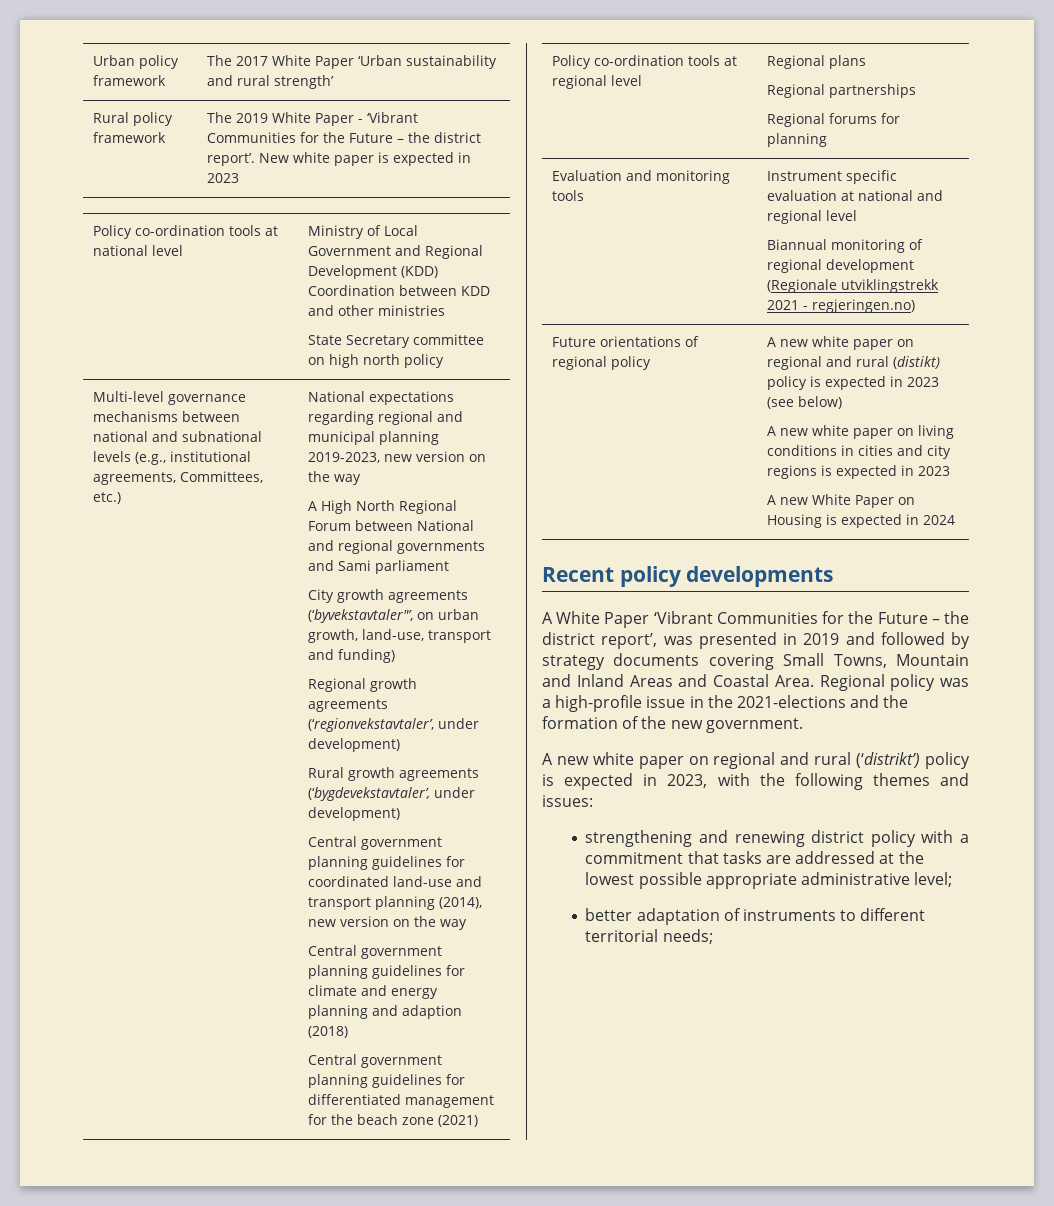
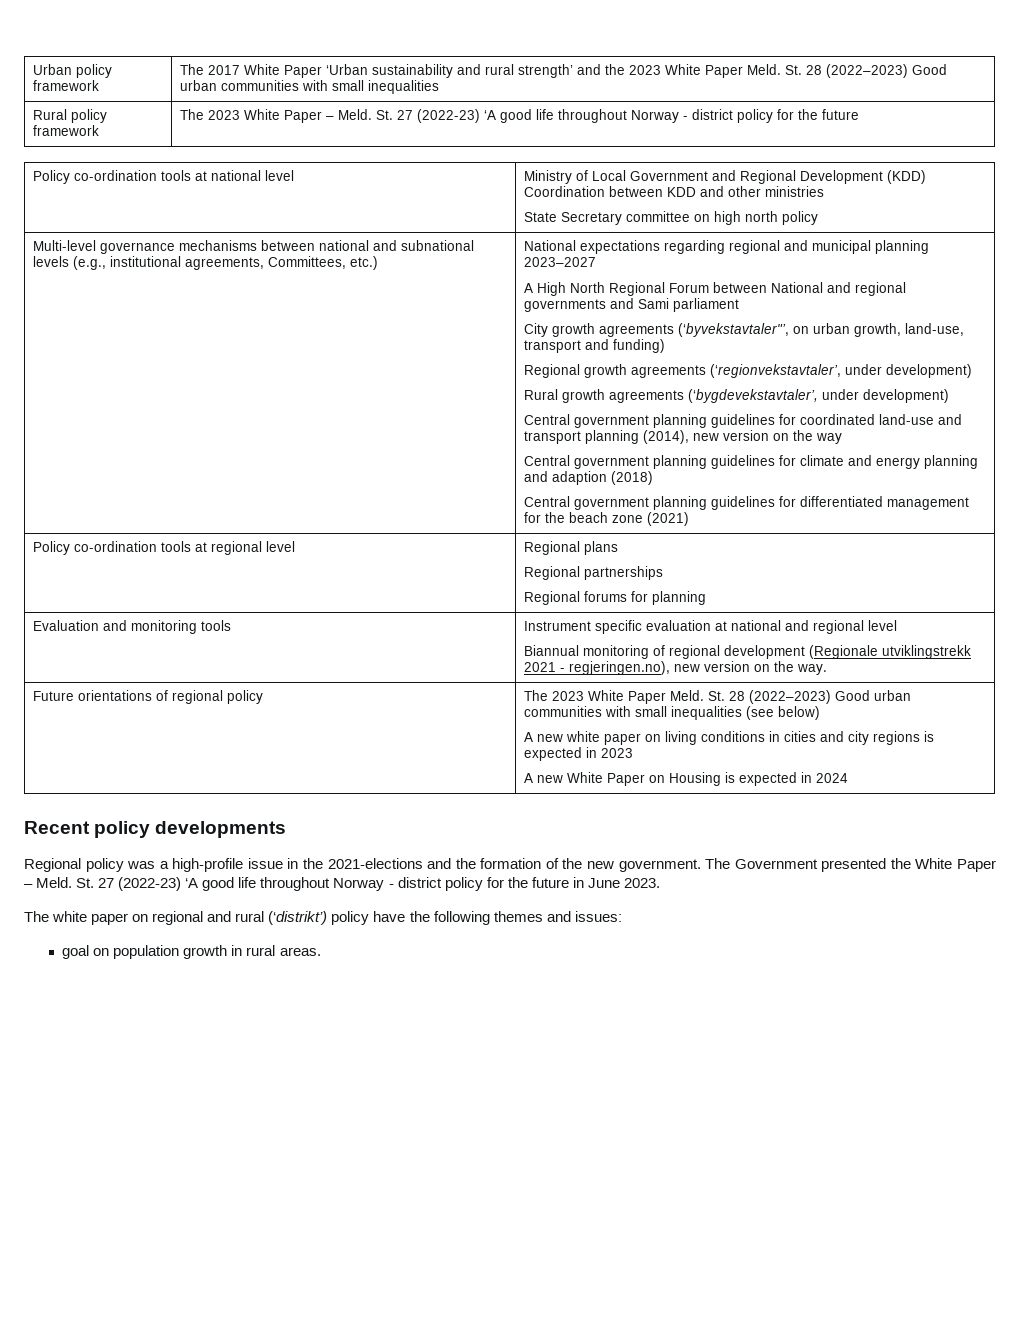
- Urban policy framework | The 2017 White Paper ‘Urban sustainability and rural strength’
+ Urban policy framework | The 2017 White Paper ‘Urban sustainability and rural strength’ and the 2023 White Paper Meld. St. 28 (2022–2023) Good urban communities with small inequalities
- Rural policy framework | The 2019 White Paper - ‘Vibrant Communities for the Future – the district report’. New white paper is expected in 2023
+ Rural policy framework | The 2023 White Paper – Meld. St. 27 (2022-23) ‘A good life throughout Norway - district policy for the future
- National expectations regarding regional and municipal planning 2019-2023, new version on the way
+ National expectations regarding regional and municipal planning 2023–2027
  Evaluation and monitoring tools | Instrument specific evaluation at national and regional level
- Biannual monitoring of regional development (Regionale utviklingstrekk 2021 - regjeringen.no)
+ Biannual monitoring of regional development (Regionale utviklingstrekk 2021 - regjeringen.no), new version on the way.
- A new white paper on regional and rural (distikt) policy is expected in 2023 (see below)
+ The 2023 White Paper Meld. St. 28 (2022–2023) Good urban communities with small inequalities (see below)
- A White Paper ‘Vibrant Communities for the Future – the district report’, was presented in 2019 and followed by strategy documents covering Small Towns, Mountain and Inland Areas and Coastal Area. Regional policy was a high-profile issue in the 2021-elections and the formation of the new government.
- A new white paper on regional and rural (‘distrikt’) policy is expected in 2023, with the following themes and issues:
+ Regional policy was a high-profile issue in the 2021-elections and the formation of the new government. The Government presented the White Paper – Meld. St. 27 (2022-23) ‘A good life throughout Norway - district policy for the future in June 2023.
+ The white paper on regional and rural (‘distrikt’) policy have the following themes and issues:
- strengthening and renewing district policy with a commitment that tasks are addressed at the lowest possible appropriate administrative level;
- better adaptation of instruments to different territorial needs;
+ goal on population growth in rural areas.

